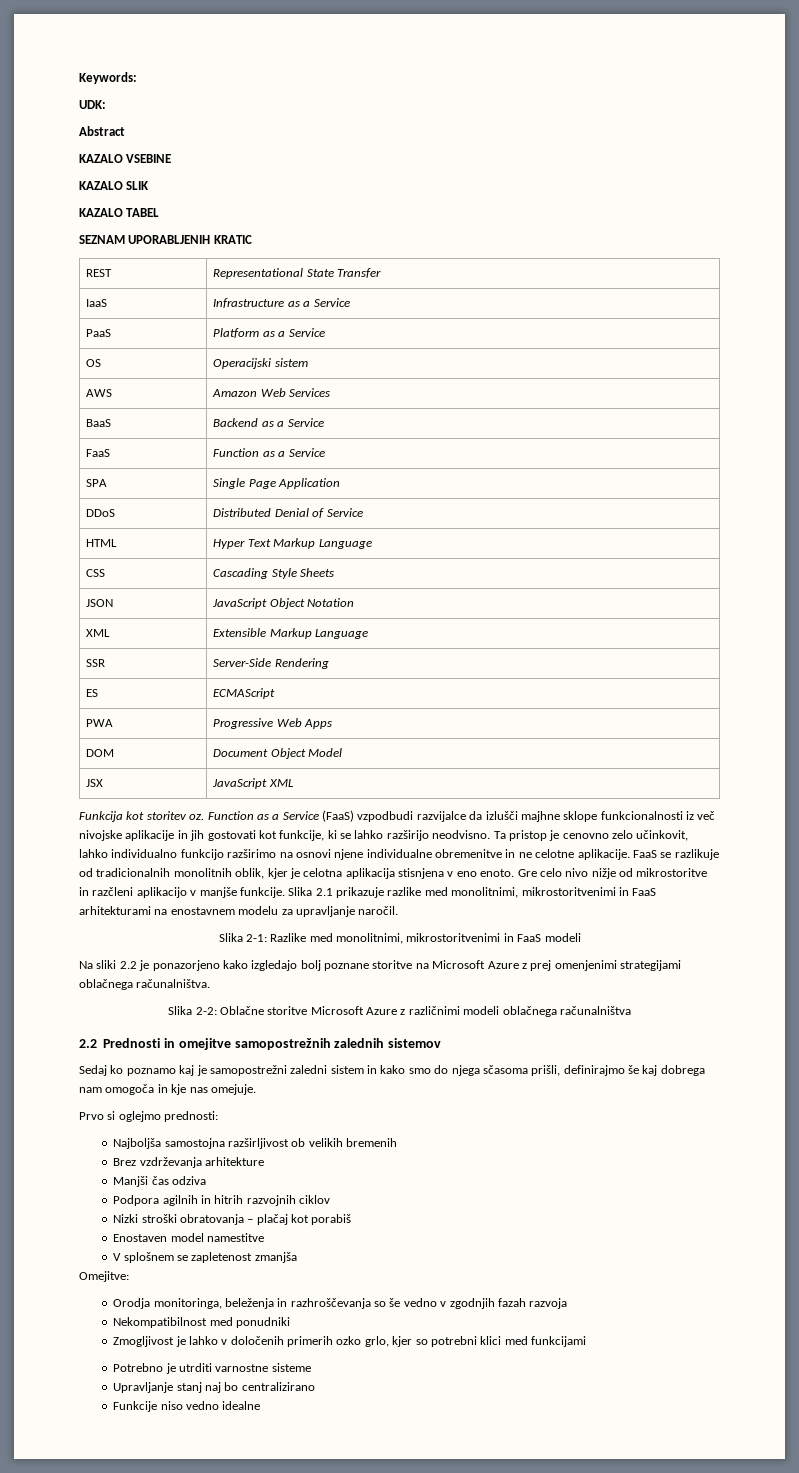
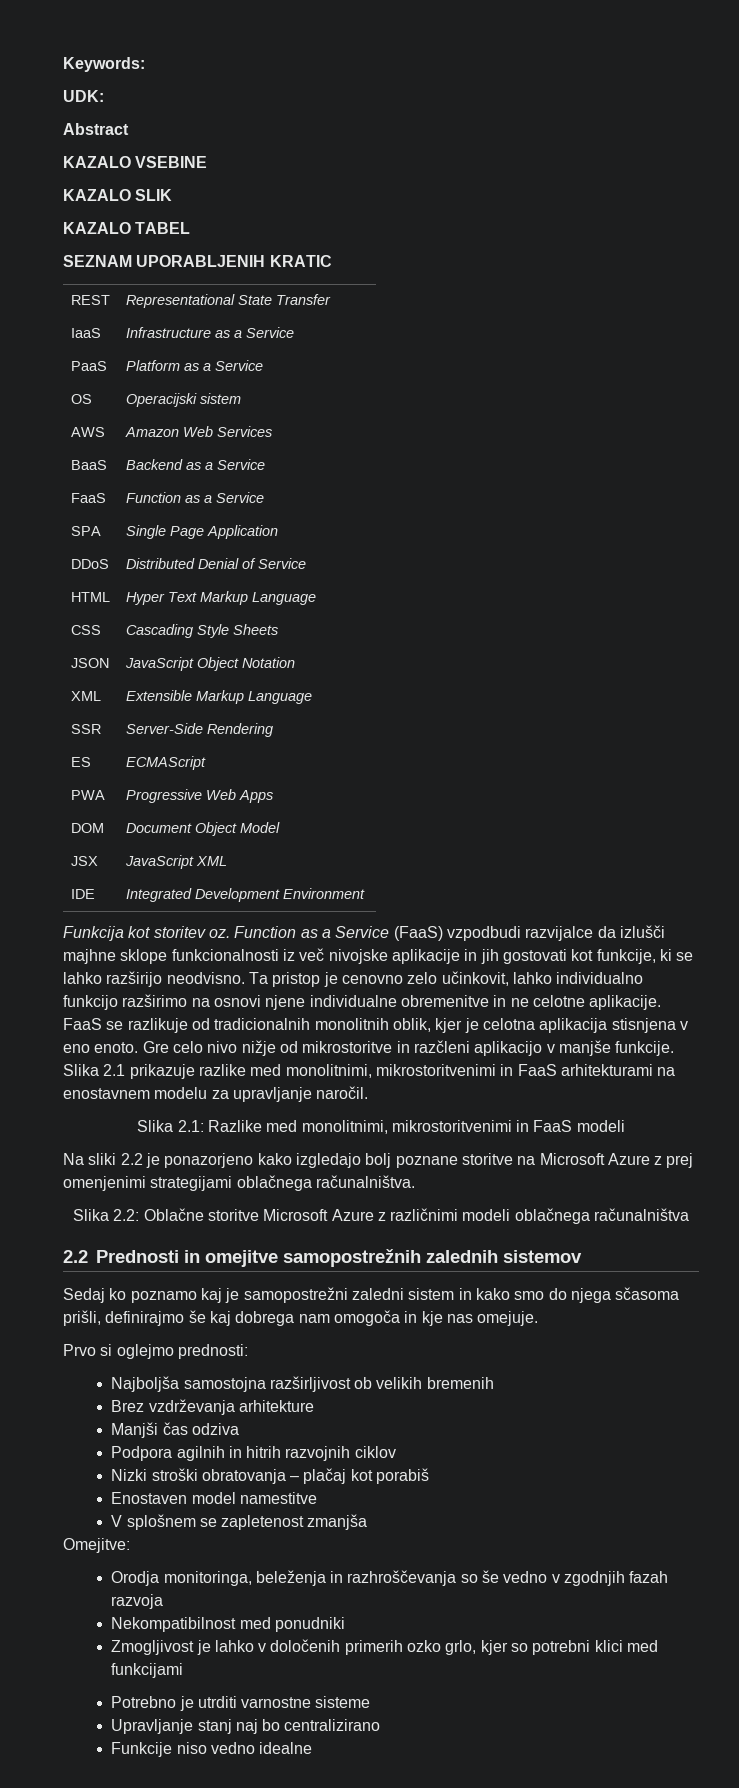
+ IDE | Integrated Development Environment
- Slika 2-1: Razlike med monolitnimi, mikrostoritvenimi in FaaS modeli
+ Slika 2.1: Razlike med monolitnimi, mikrostoritvenimi in FaaS modeli
- Slika 2-2: Oblačne storitve Microsoft Azure z različnimi modeli oblačnega računalništva
+ Slika 2.2: Oblačne storitve Microsoft Azure z različnimi modeli oblačnega računalništva

